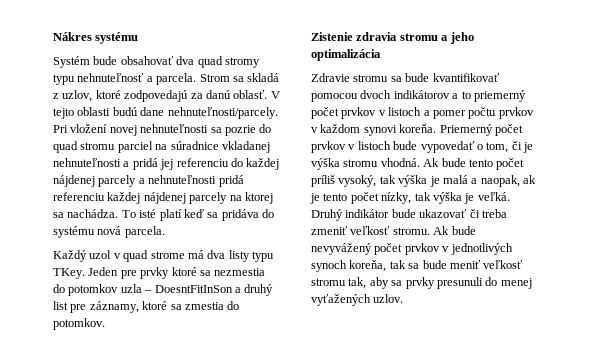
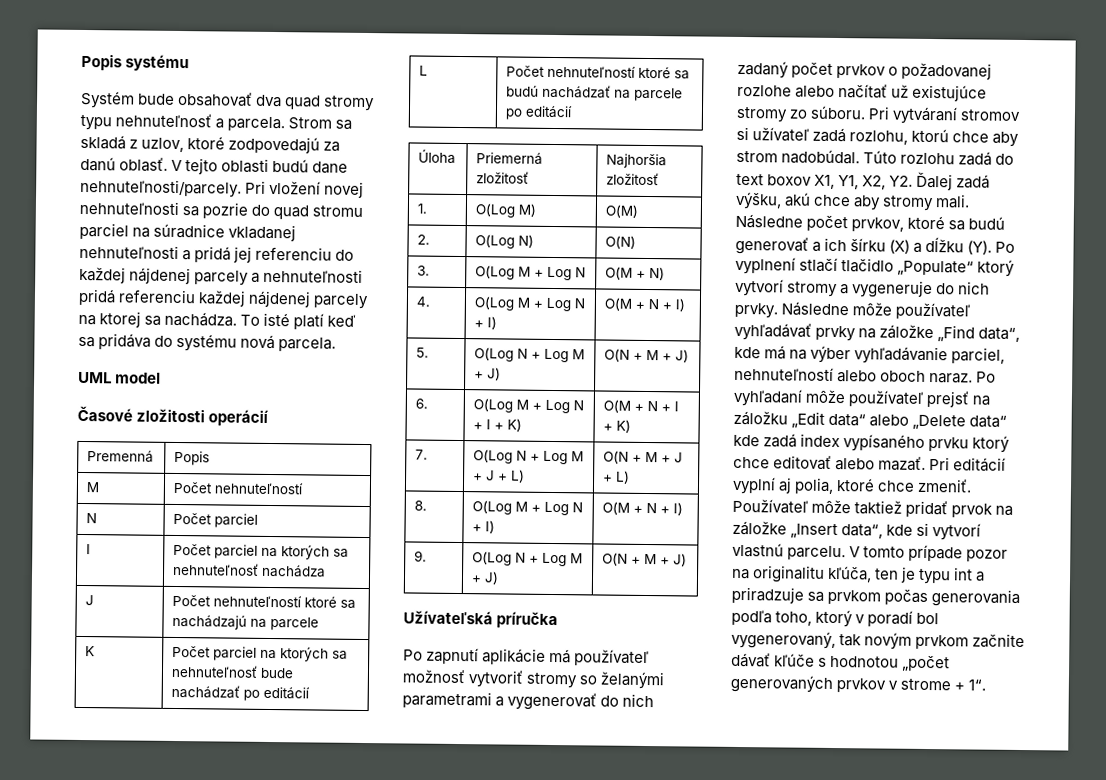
- Nákres systému
+ Popis systému
- Každý uzol v quad strome má dva listy typu TKey. Jeden pre prvky ktoré sa nezmestia do potomkov uzla – DoesntFitInSon a druhý list pre záznamy, ktoré sa zmestia do potomkov.
- Zistenie zdravia stromu a jeho optimalizácia
- Zdravie stromu sa bude kvantifikovať pomocou dvoch indikátorov a to priemerný počet prvkov v listoch a pomer počtu prvkov v každom synovi koreňa. Priemerný počet prvkov v listoch bude vypovedať o tom, či je výška stromu vhodná. Ak bude tento počet príliš vysoký, tak výška je malá a naopak, ak je tento počet nízky, tak výška je veľká. Druhý indikátor bude ukazovať či treba zmeniť veľkosť stromu. Ak bude nevyvážený počet prvkov v jednotlivých synoch koreňa, tak sa bude meniť veľkosť stromu tak, aby sa prvky presunuli do menej vyťažených uzlov.
+ UML model
+ Časové zložitosti operácií
+ Premenná | Popis
+ M | Počet nehnuteľností
+ N | Počet parciel
+ I | Počet parciel na ktorých sa nehnuteľnosť nachádza
+ J | Počet nehnuteľností ktoré sa nachádzajú na parcele
+ K | Počet parciel na ktorých sa nehnuteľnosť bude nachádzať po editácií
+ L | Počet nehnuteľností ktoré sa budú nachádzať na parcele po editácií
+ Úloha | Priemerná zložitosť | Najhoršia zložitosť
+ 1. | O(Log M) | O(M)
+ 2. | O(Log N) | O(N)
+ 3. | O(Log M + Log N | O(M + N)
+ 4. | O(Log M + Log N + I) | O(M + N + I)
+ 5. | O(Log N + Log M + J) | O(N + M + J)
+ 6. | O(Log M + Log N + I + K) | O(M + N + I + K)
+ 7. | O(Log N + Log M + J + L) | O(N + M + J + L)
+ 8. | O(Log M + Log N + I) | O(M + N + I)
+ 9. | O(Log N + Log M + J) | O(N + M + J)
+ Užívateľská príručka
+ Po zapnutí aplikácie má používateľ možnosť vytvoriť stromy so želanými parametrami a vygenerovať do nich zadaný počet prvkov o požadovanej rozlohe alebo načítať už existujúce stromy zo súboru. Pri vytváraní stromov si užívateľ zadá rozlohu, ktorú chce aby strom nadobúdal. Túto rozlohu zadá do text boxov X1, Y1, X2, Y2. Ďalej zadá výšku, akú chce aby stromy mali. Následne počet prvkov, ktoré sa budú generovať a ich šírku (X) a dĺžku (Y). Po vyplnení stlačí tlačidlo „Populate“ ktorý vytvorí stromy a vygeneruje do nich prvky. Následne môže používateľ vyhľadávať prvky na záložke „Find data“, kde má na výber vyhľadávanie parciel, nehnuteľností alebo oboch naraz. Po vyhľadaní môže používateľ prejsť na záložku „Edit data“ alebo „Delete data“ kde zadá index vypísaného prvku ktorý chce editovať alebo mazať. Pri editácií vyplní aj polia, ktoré chce zmeniť. Používateľ môže taktiež pridať prvok na záložke „Insert data“, kde si vytvorí vlastnú parcelu. V tomto prípade pozor na originalitu kľúča, ten je typu int a priradzuje sa prvkom počas generovania podľa toho, ktorý v poradí bol vygenerovaný, tak novým prvkom začnite dávať kľúče s hodnotou „počet generovaných prvkov v strome + 1“.

